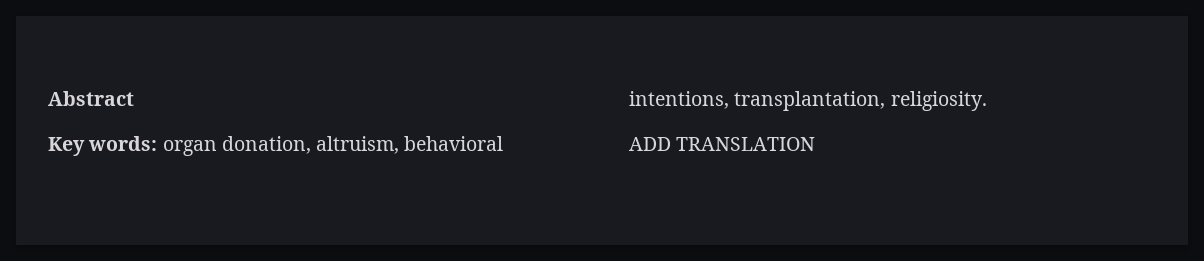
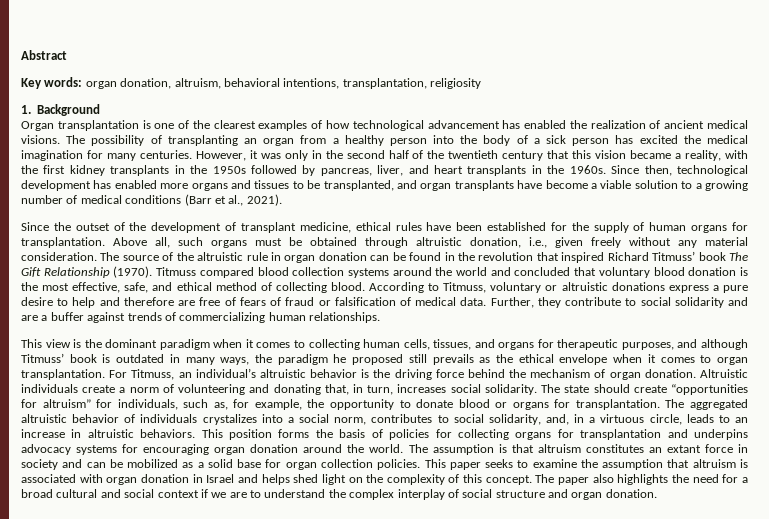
- Key words: organ donation, altruism, behavioral intentions, transplantation, religiosity.
- ADD TRANSLATION
+ Key words: organ donation, altruism, behavioral intentions, transplantation, religiosity
+ 1. Background
+ Organ transplantation is one of the clearest examples of how technological advancement has enabled the realization of ancient medical visions. The possibility of transplanting an organ from a healthy person into the body of a sick person has excited the medical imagination for many centuries. However, it was only in the second half of the twentieth century that this vision became a reality, with the first kidney transplants in the 1950s followed by pancreas, liver, and heart transplants in the 1960s. Since then, technological development has enabled more organs and tissues to be transplanted, and organ transplants have become a viable solution to a growing number of medical conditions (Barr et al., 2021).
+ Since the outset of the development of transplant medicine, ethical rules have been established for the supply of human organs for transplantation. Above all, such organs must be obtained through altruistic donation, i.e., given freely without any material consideration. The source of the altruistic rule in organ donation can be found in the revolution that inspired Richard Titmuss’ book The Gift Relationship (1970). Titmuss compared blood collection systems around the world and concluded that voluntary blood donation is the most effective, safe, and ethical method of collecting blood. According to Titmuss, voluntary or altruistic donations express a pure desire to help and therefore are free of fears of fraud or falsification of medical data. Further, they contribute to social solidarity and are a buffer against trends of commercializing human relationships.
+ This view is the dominant paradigm when it comes to collecting human cells, tissues, and organs for therapeutic purposes, and although Titmuss’ book is outdated in many ways, the paradigm he proposed still prevails as the ethical envelope when it comes to organ transplantation. For Titmuss, an individual’s altruistic behavior is the driving force behind the mechanism of organ donation. Altruistic individuals create a norm of volunteering and donating that, in turn, increases social solidarity. The state should create “opportunities for altruism” for individuals, such as, for example, the opportunity to donate blood or organs for transplantation. The aggregated altruistic behavior of individuals crystalizes into a social norm, contributes to social solidarity, and, in a virtuous circle, leads to an increase in altruistic behaviors. This position forms the basis of policies for collecting organs for transplantation and underpins advocacy systems for encouraging organ donation around the world. The assumption is that altruism constitutes an extant force in society and can be mobilized as a solid base for organ collection policies. This paper seeks to examine the assumption that altruism is associated with organ donation in Israel and helps shed light on the complexity of this concept. The paper also highlights the need for a broad cultural and social context if we are to understand the complex interplay of social structure and organ donation.

